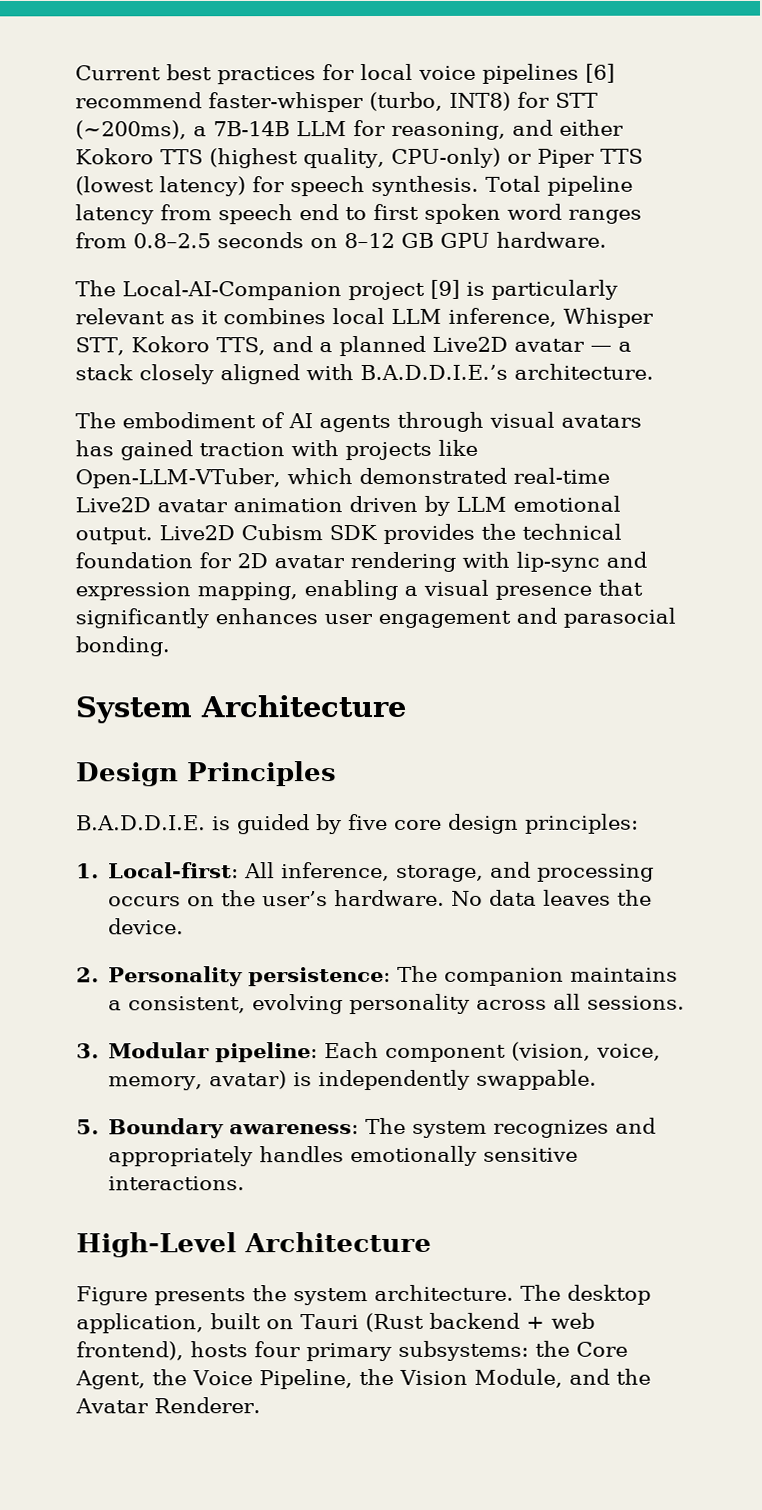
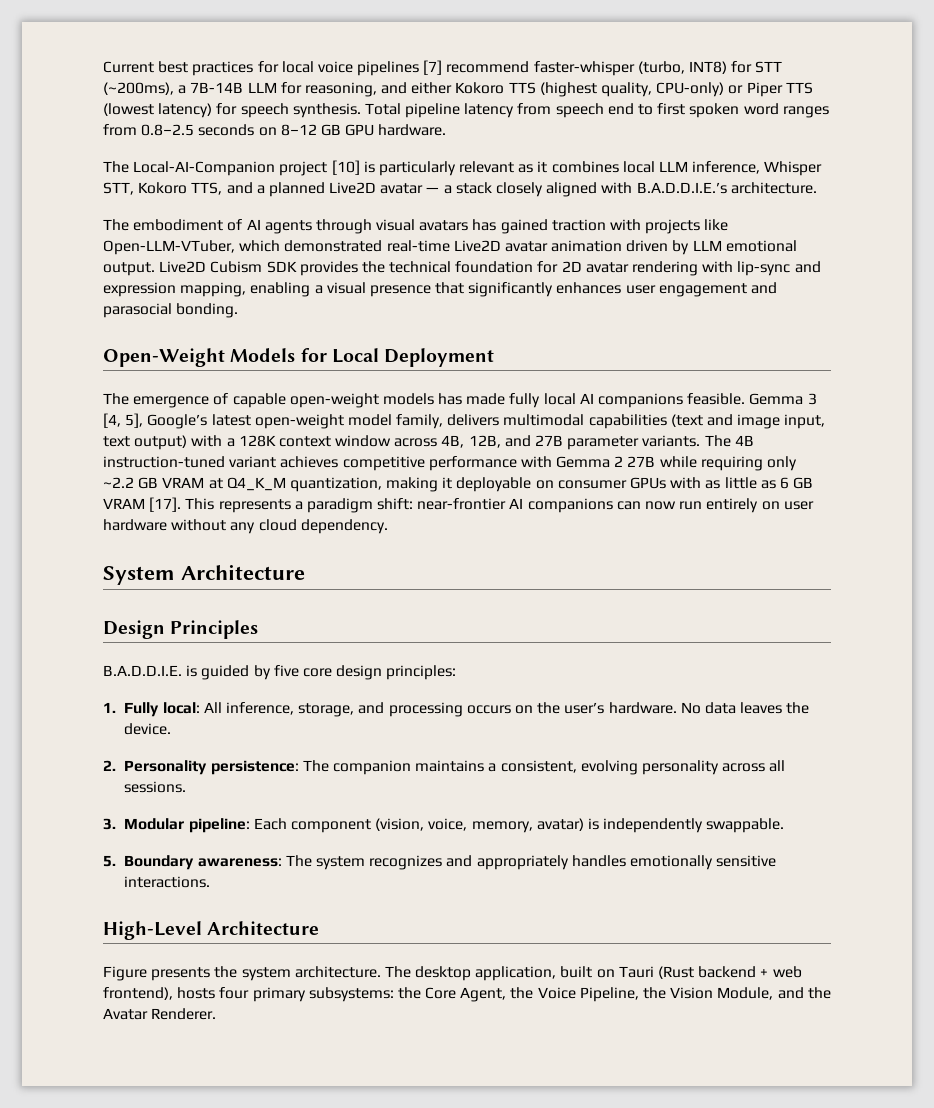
- Current best practices for local voice pipelines [6] recommend faster-whisper (turbo, INT8) for STT (~200ms), a 7B-14B LLM for reasoning, and either Kokoro TTS (highest quality, CPU-only) or Piper TTS (lowest latency) for speech synthesis.
+ Current best practices for local voice pipelines [7] recommend faster-whisper (turbo, INT8) for STT (~200ms), a 7B-14B LLM for reasoning, and either Kokoro TTS (highest quality, CPU-only) or Piper TTS (lowest latency) for speech synthesis.
- The Local-AI-Companion project [9] is particularly relevant as it combines local LLM inference, Whisper STT, Kokoro TTS, and a planned Live2D avatar — a stack closely aligned with B.A.D.D.I.E.’s architecture.
+ The Local-AI-Companion project [10] is particularly relevant as it combines local LLM inference, Whisper STT, Kokoro TTS, and a planned Live2D avatar — a stack closely aligned with B.A.D.D.I.E.’s architecture.
+ Open-Weight Models for Local Deployment
+ The emergence of capable open-weight models has made fully local AI companions feasible. Gemma 3 [4, 5], Google’s latest open-weight model family, delivers multimodal capabilities (text and image input, text output) with a 128K context window across 4B, 12B, and 27B parameter variants. The 4B instruction-tuned variant achieves competitive performance with Gemma 2 27B while requiring only ~2.2 GB VRAM at Q4_K_M quantization, making it deployable on consumer GPUs with as little as 6 GB VRAM [17]. This represents a paradigm shift: near-frontier AI companions can now run entirely on user hardware without any cloud dependency.
- 1. Local-first: All inference, storage, and processing occurs on the user’s hardware.
+ 1. Fully local: All inference, storage, and processing occurs on the user’s hardware.

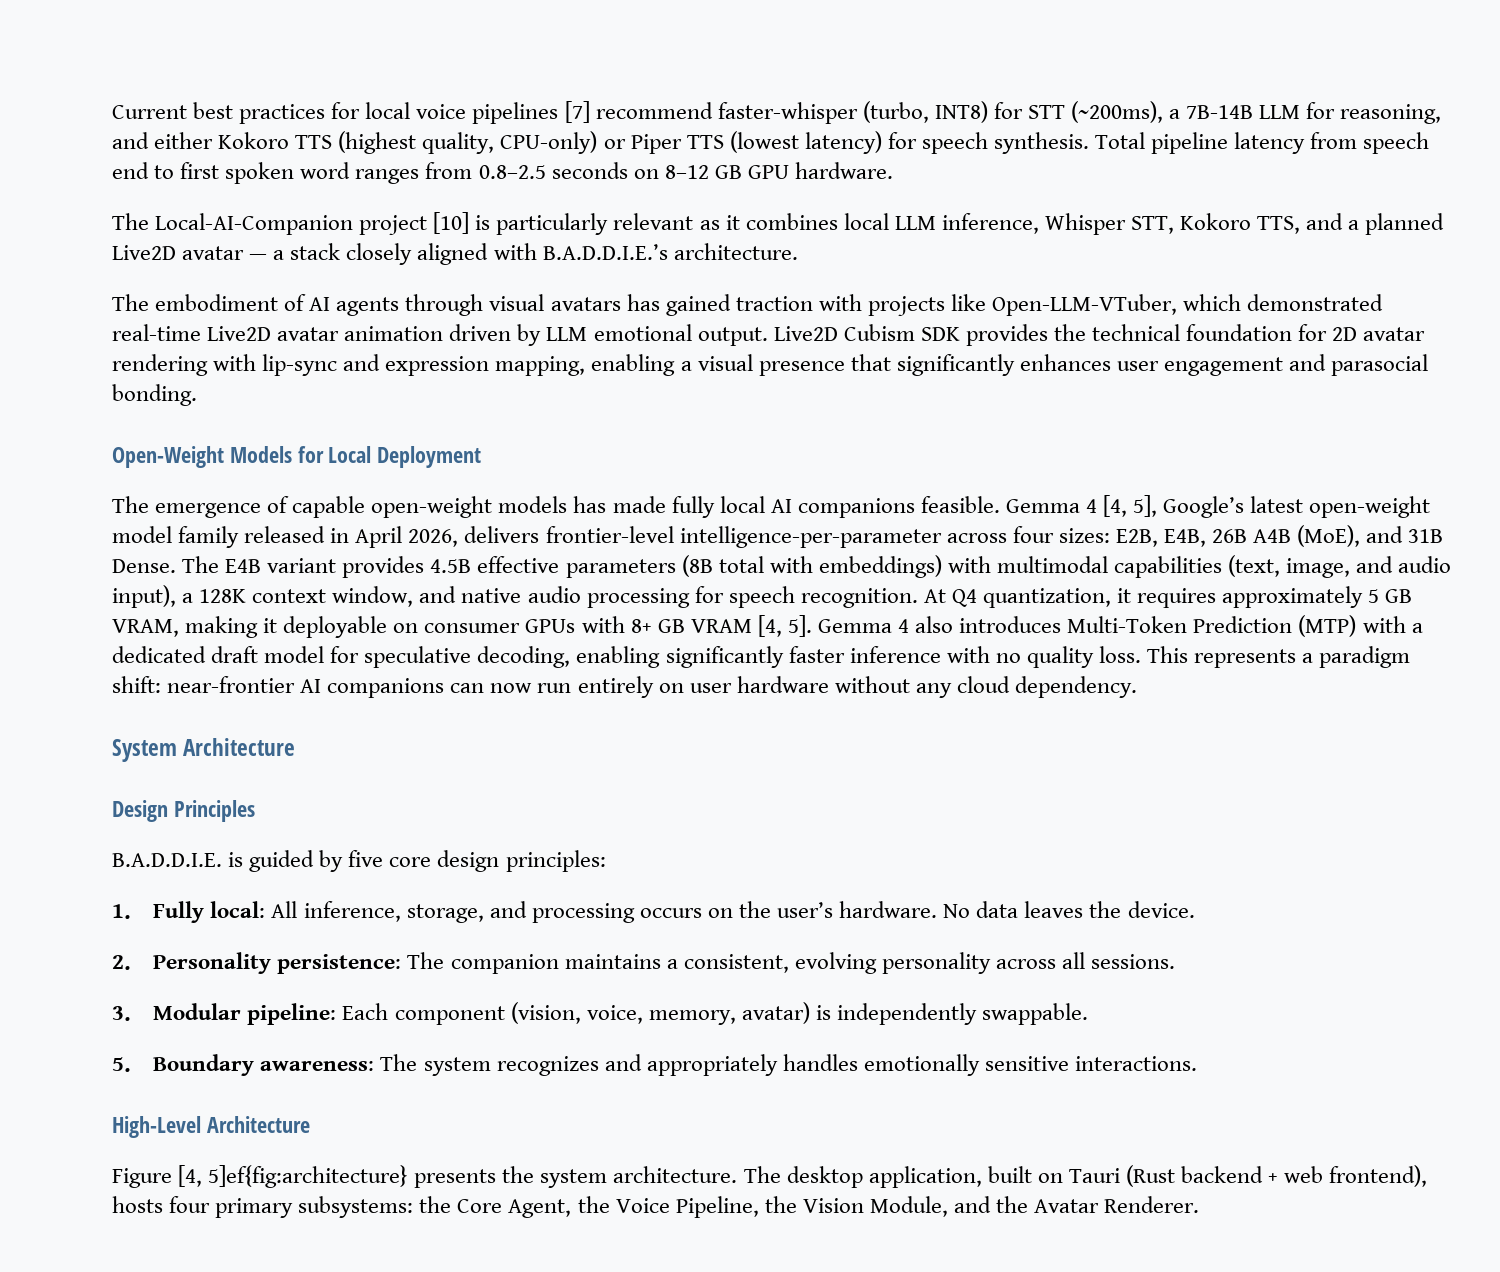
- Gemma 3 [4, 5], Google’s latest open-weight model family, delivers multimodal capabilities (text and image input, text output) with a 128K context window across 4B, 12B, and 27B parameter variants. The 4B instruction-tuned variant achieves competitive performance with Gemma 2 27B while requiring only ~2.2 GB VRAM at Q4_K_M quantization, making it deployable on consumer GPUs with as little as 6 GB VRAM [17].
+ Gemma 4 [4, 5], Google’s latest open-weight model family released in April 2026, delivers frontier-level intelligence-per-parameter across four sizes: E2B, E4B, 26B A4B (MoE), and 31B Dense. The E4B variant provides 4.5B effective parameters (8B total with embeddings) with multimodal capabilities (text, image, and audio input), a 128K context window, and native audio processing for speech recognition. At Q4 quantization, it requires approximately 5 GB VRAM, making it deployable on consumer GPUs with 8+ GB VRAM [4, 5]. Gemma 4 also introduces Multi-Token Prediction (MTP) with a dedicated draft model for speculative decoding, enabling significantly faster inference with no quality loss.
- Figure presents the system architecture.
+ Figure [4, 5]ef{fig:architecture} presents the system architecture.

